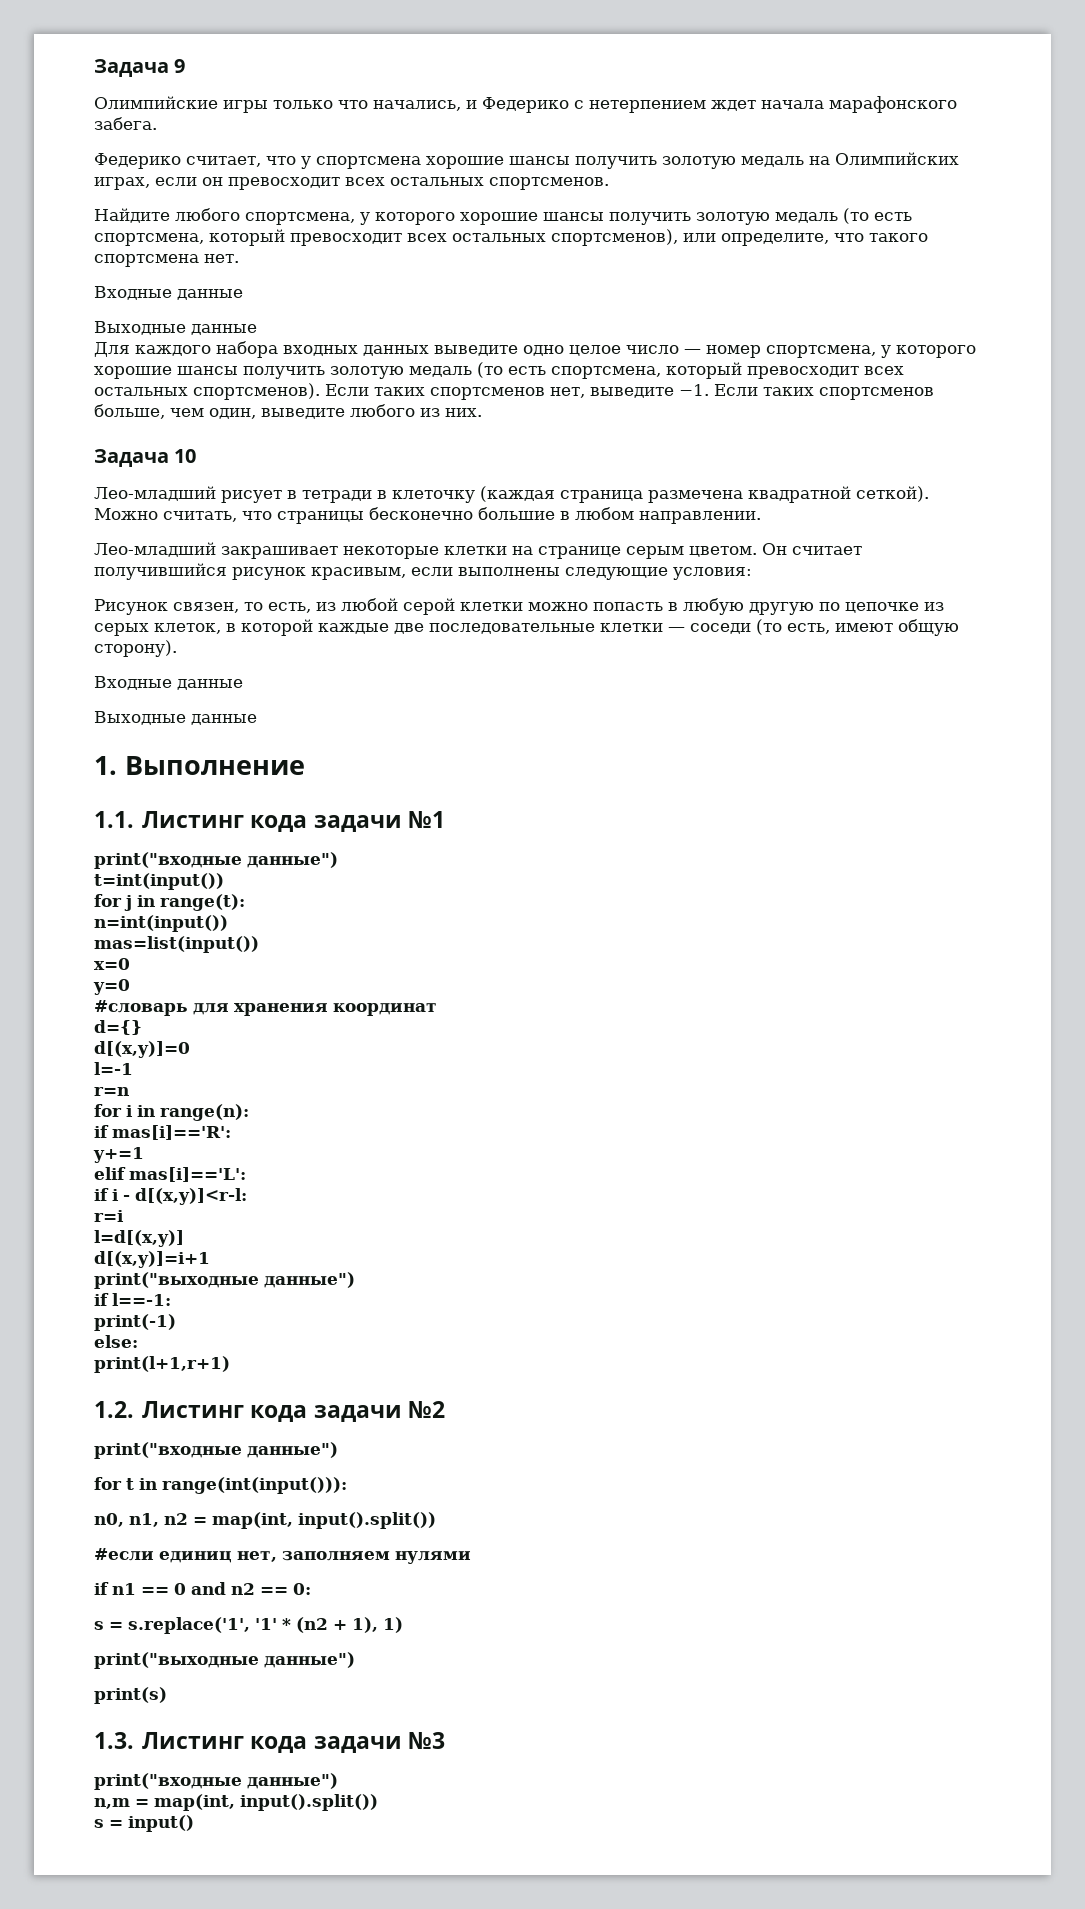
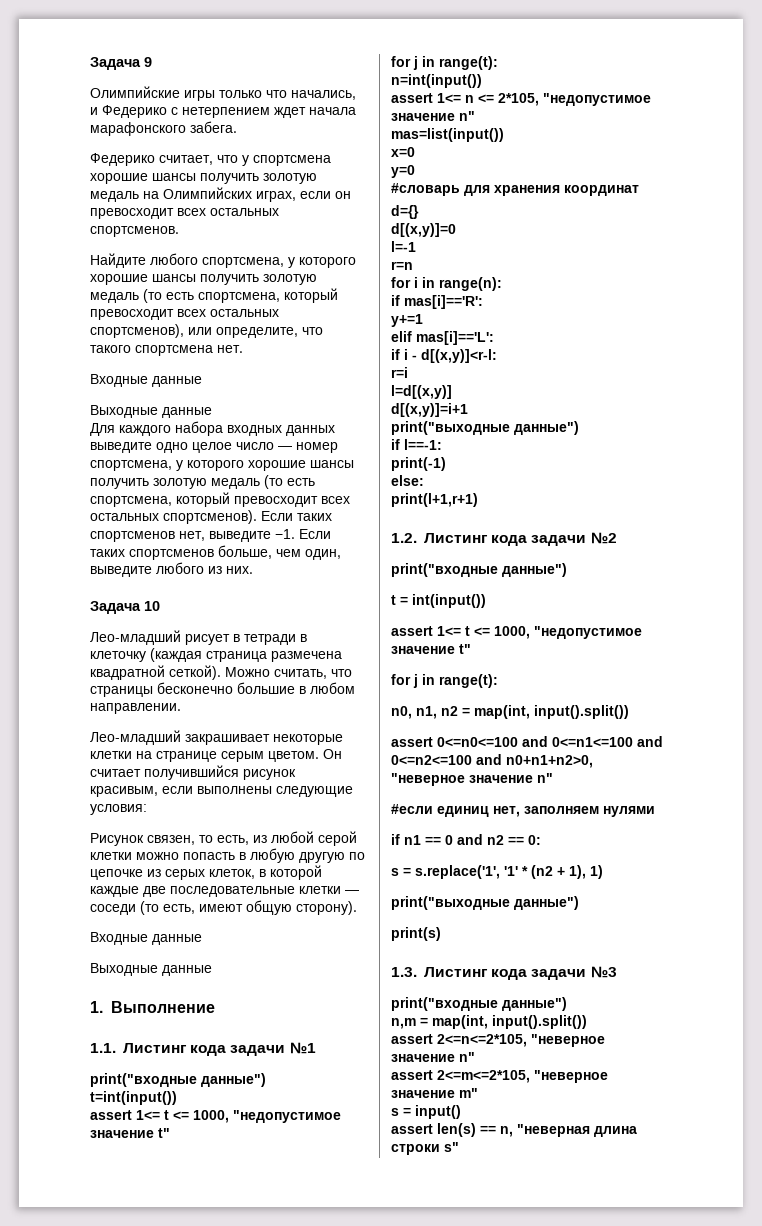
  t=int(input())
+ assert 1<= t <= 1000, "недопустимое значение t"
+ assert 1<= n <= 2*105, "недопустимое значение n"
- for t in range(int(input())):
+ t = int(input())
+ assert 1<= t <= 1000, "недопустимое значение t"
+ for j in range(t):
+ assert 0<=n0<=100 and 0<=n1<=100 and 0<=n2<=100 and n0+n1+n2>0, "неверное значение n"
+ assert 2<=n<=2*105, "неверное значение n"
+ assert 2<=m<=2*105, "неверное значение m"
  s = input()
+ assert len(s) == n, "неверная длина строки s"

